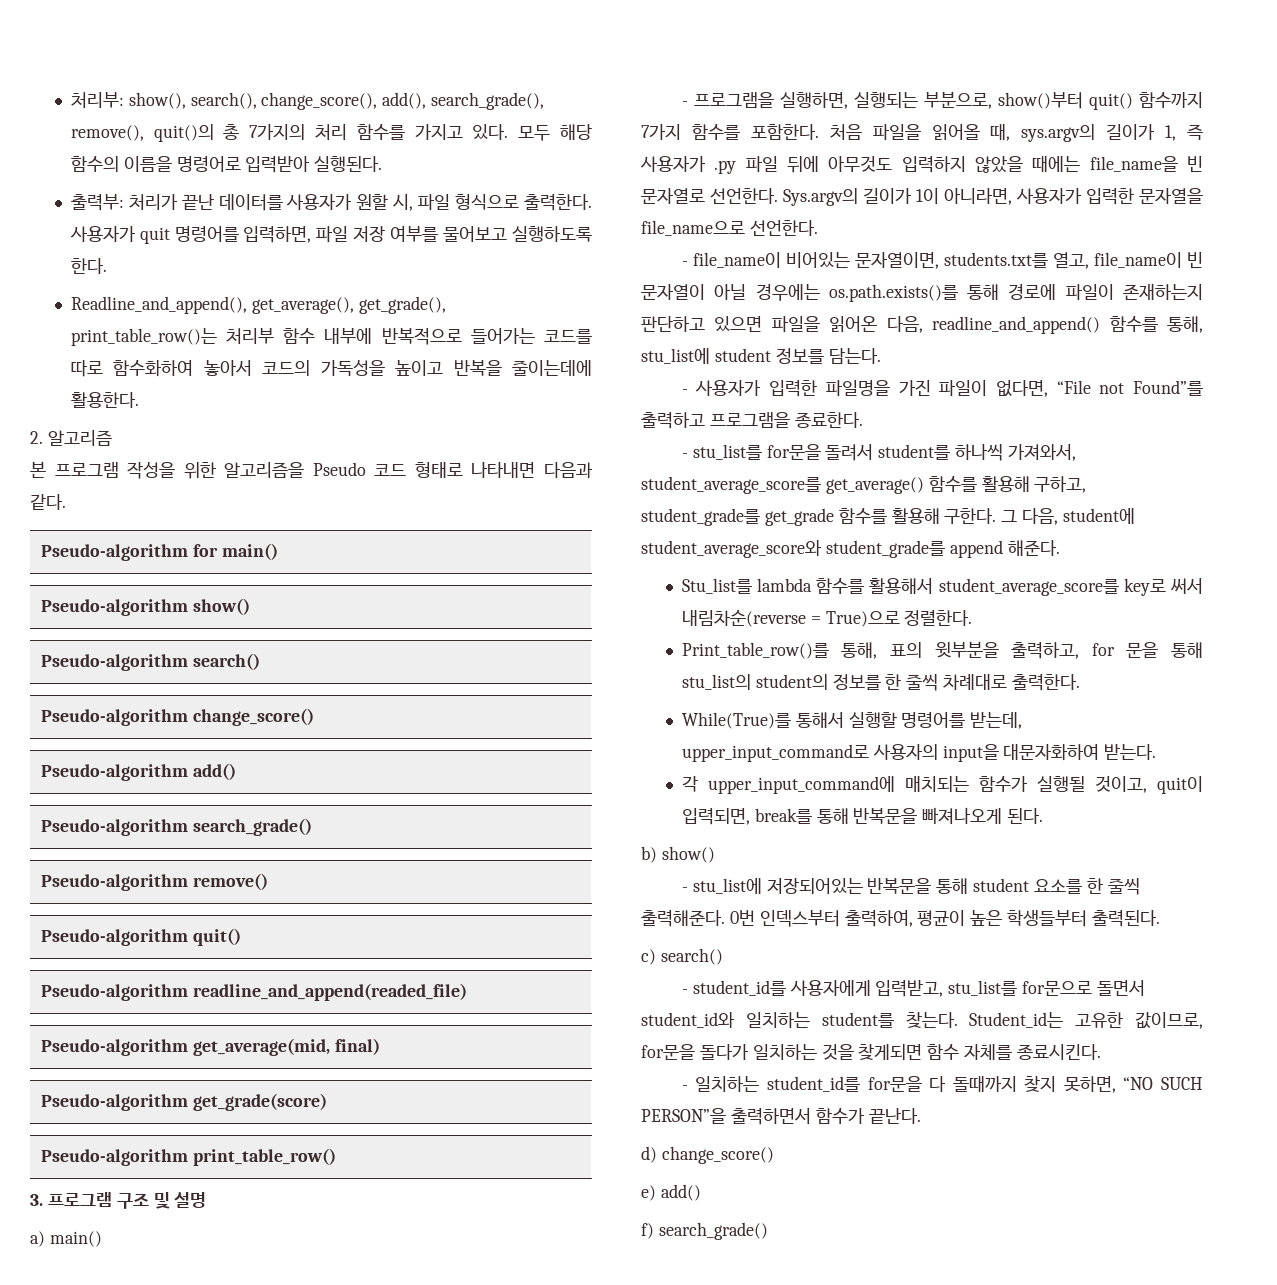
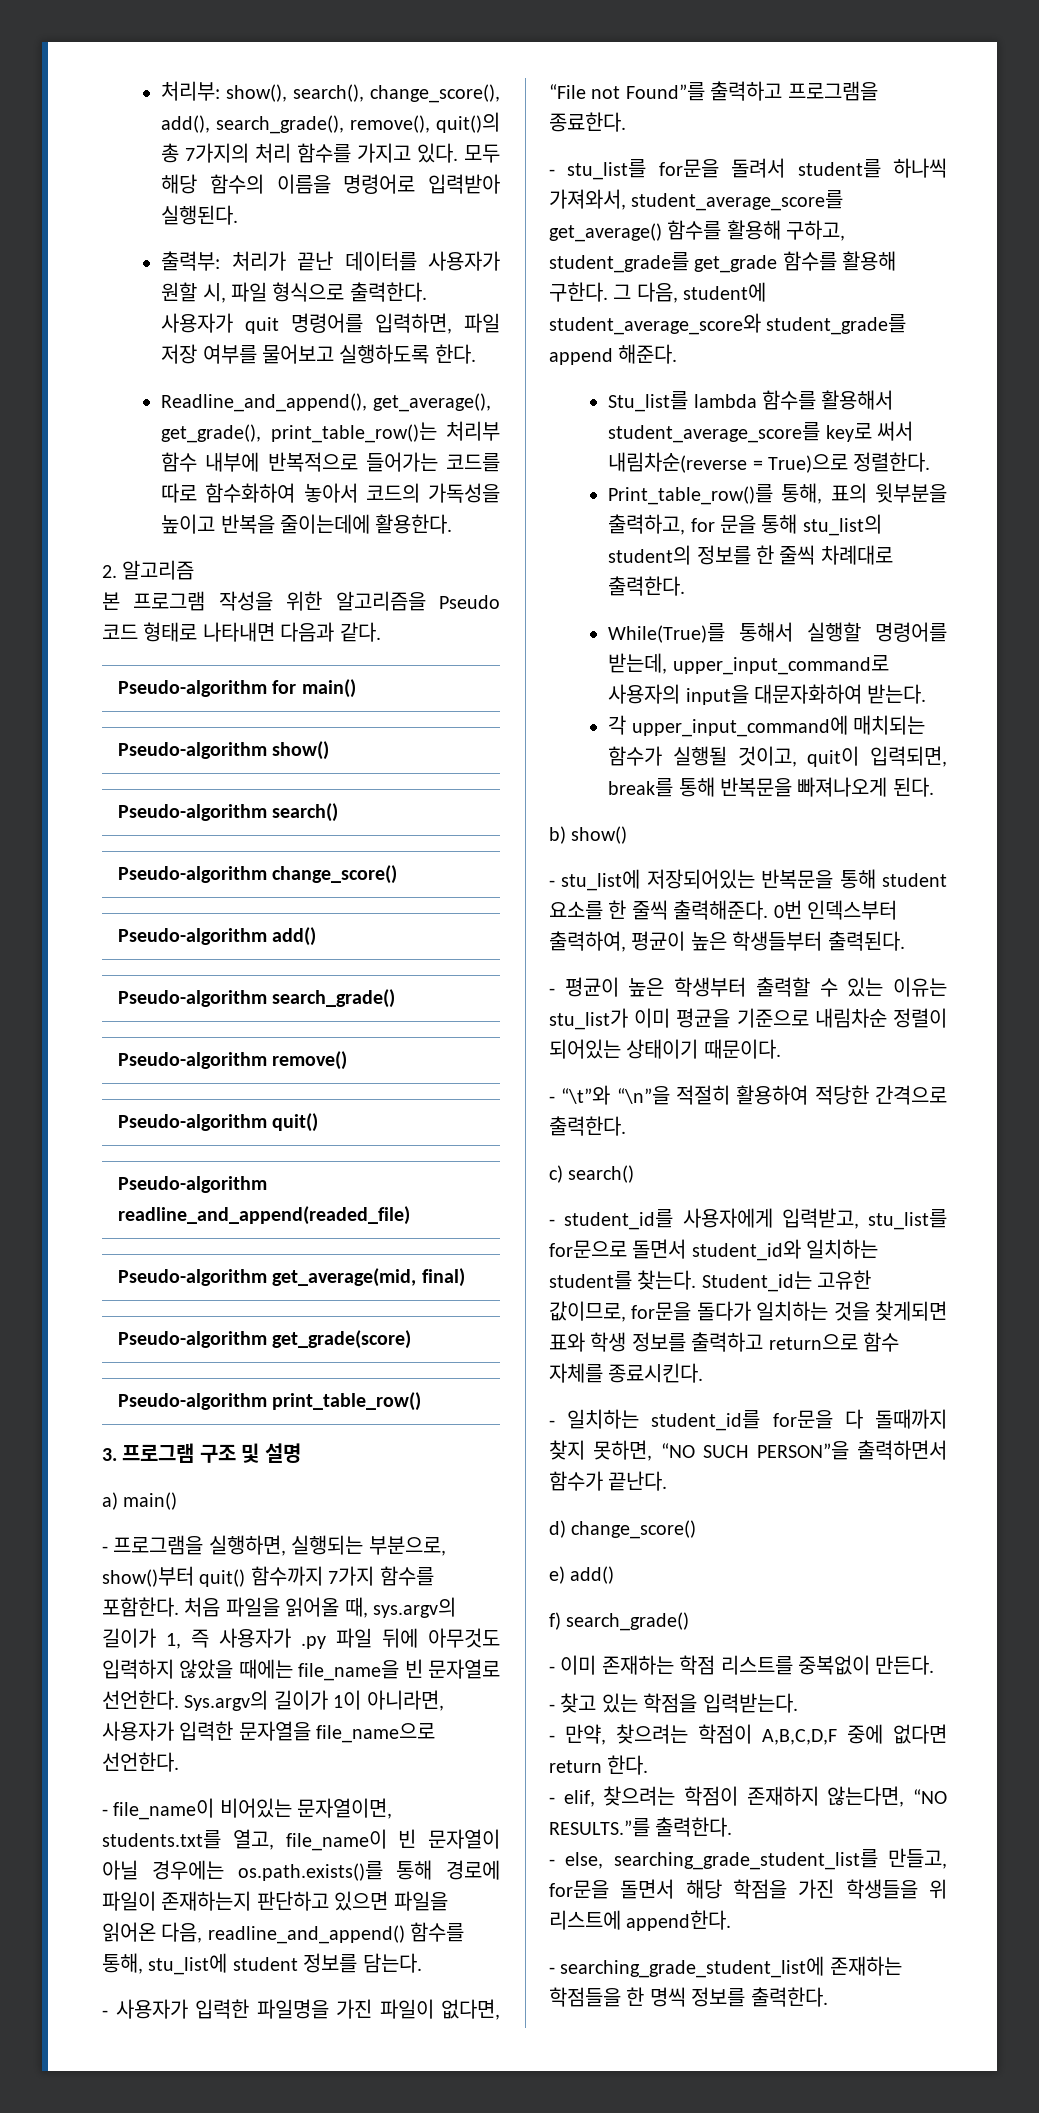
+ - 평균이 높은 학생부터 출력할 수 있는 이유는 stu_list가 이미 평균을 기준으로 내림차순 정렬이 되어있는 상태이기 때문이다.
+ - “\t”와 “\n”을 적절히 활용하여 적당한 간격으로 출력한다.
- Student_id는 고유한 값이므로, for문을 돌다가 일치하는 것을 찾게되면 함수 자체를 종료시킨다.
+ Student_id는 고유한 값이므로, for문을 돌다가 일치하는 것을 찾게되면 표와 학생 정보를 출력하고 return으로 함수 자체를 종료시킨다.
+ - 이미 존재하는 학점 리스트를 중복없이 만든다.
+ - 찾고 있는 학점을 입력받는다.
+ - 만약, 찾으려는 학점이 A,B,C,D,F 중에 없다면 return 한다.
+ - elif, 찾으려는 학점이 존재하지 않는다면, “NO RESULTS.”를 출력한다.
+ - else, searching_grade_student_list를 만들고, for문을 돌면서 해당 학점을 가진 학생들을 위 리스트에 append한다.
+ - searching_grade_student_list에 존재하는 학점들을 한 명씩 정보를 출력한다.

